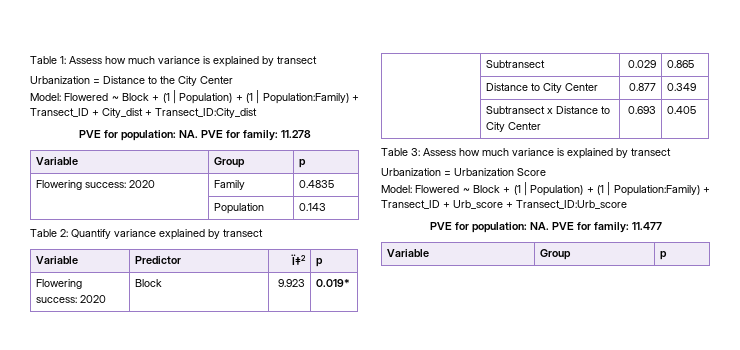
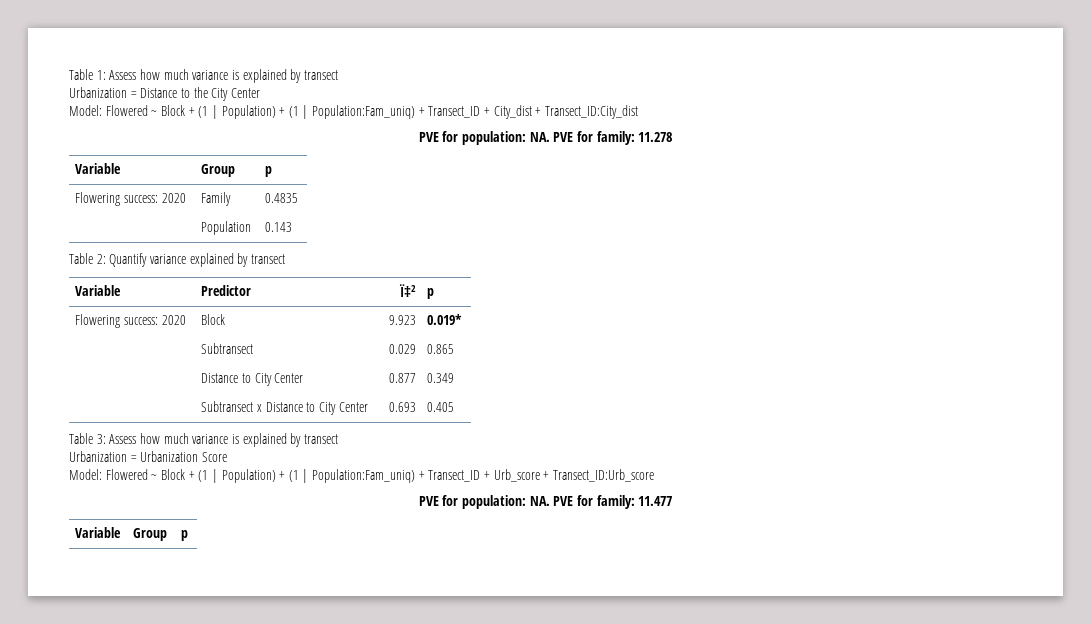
- Model: Flowered ~ Block + (1 | Population) + (1 | Population:Family) + Transect_ID + City_dist + Transect_ID:City_dist
+ Model: Flowered ~ Block + (1 | Population) + (1 | Population:Fam_uniq) + Transect_ID + City_dist + Transect_ID:City_dist
- Model: Flowered ~ Block + (1 | Population) + (1 | Population:Family) + Transect_ID + Urb_score + Transect_ID:Urb_score
+ Model: Flowered ~ Block + (1 | Population) + (1 | Population:Fam_uniq) + Transect_ID + Urb_score + Transect_ID:Urb_score

